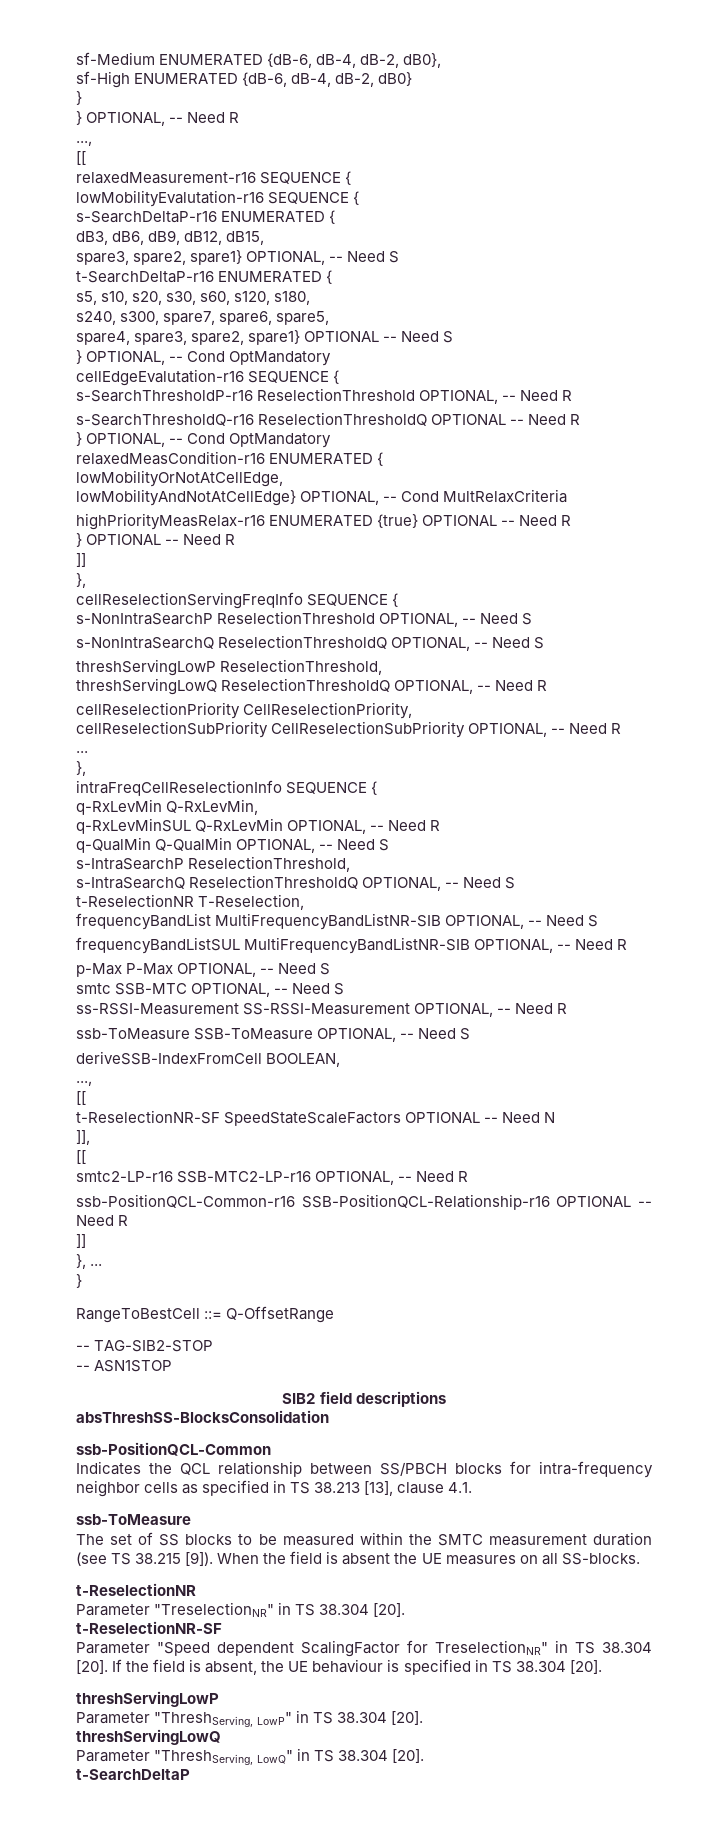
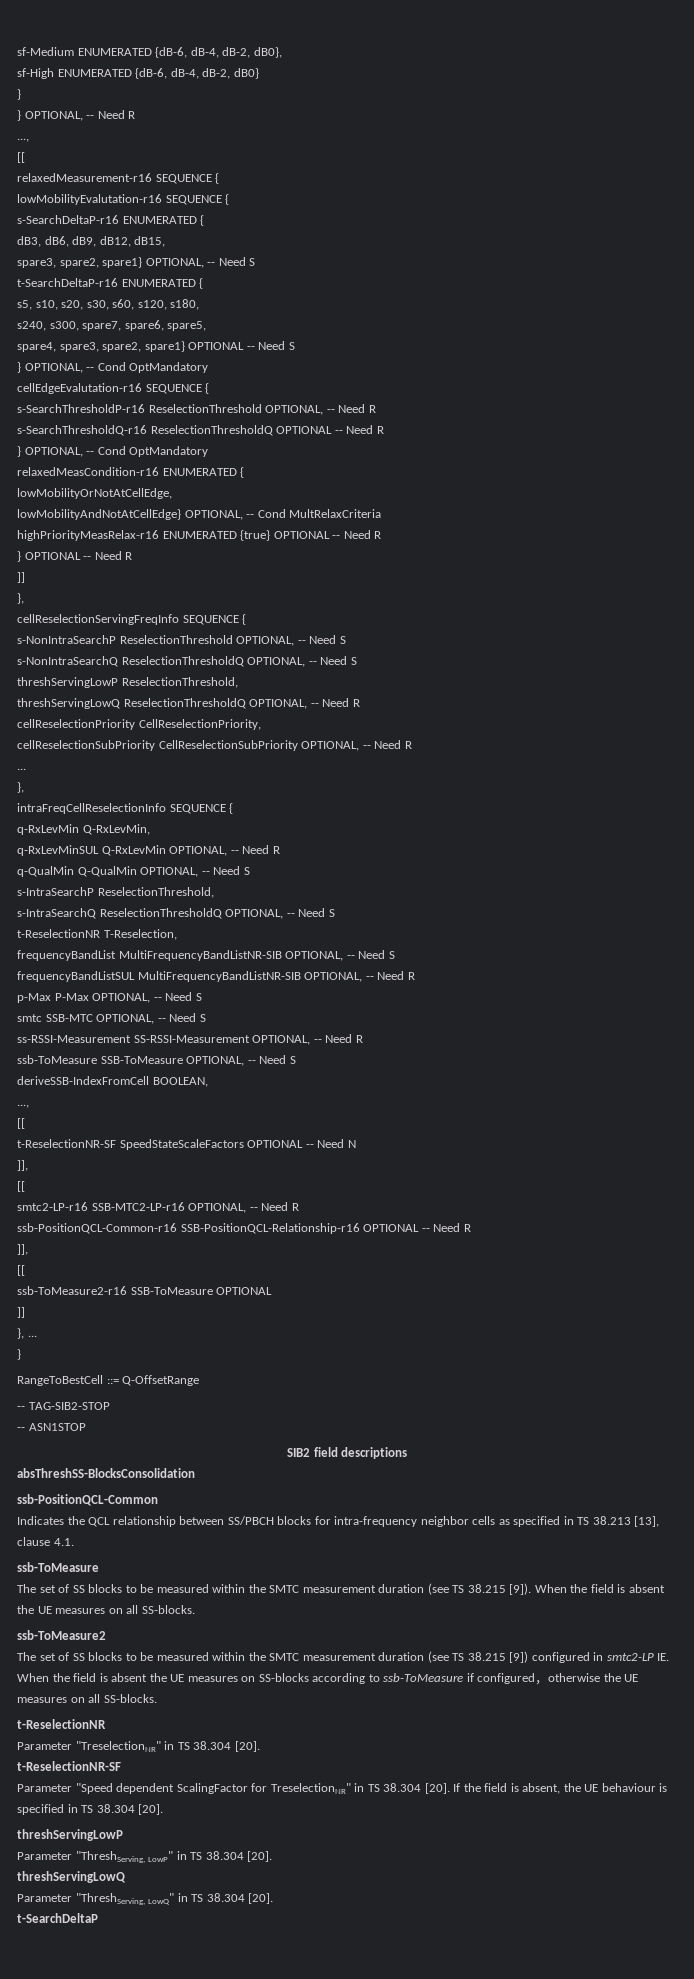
  ssb-PositionQCL-Common-r16 SSB-PositionQCL-Relationship-r16 OPTIONAL -- Need R
+ ]],
+ [[
+ ssb-ToMeasure2-r16 SSB-ToMeasure OPTIONAL
+ ssb-ToMeasure2
+ The set of SS blocks to be measured within the SMTC measurement duration (see TS 38.215 [9]) configured in smtc2-LP IE. When the field is absent the UE measures on SS-blocks according to ssb-ToMeasure if configured，otherwise the UE measures on all SS-blocks.

